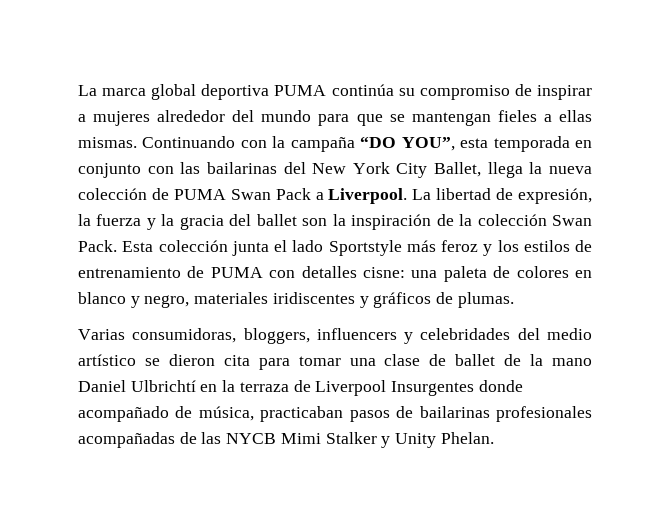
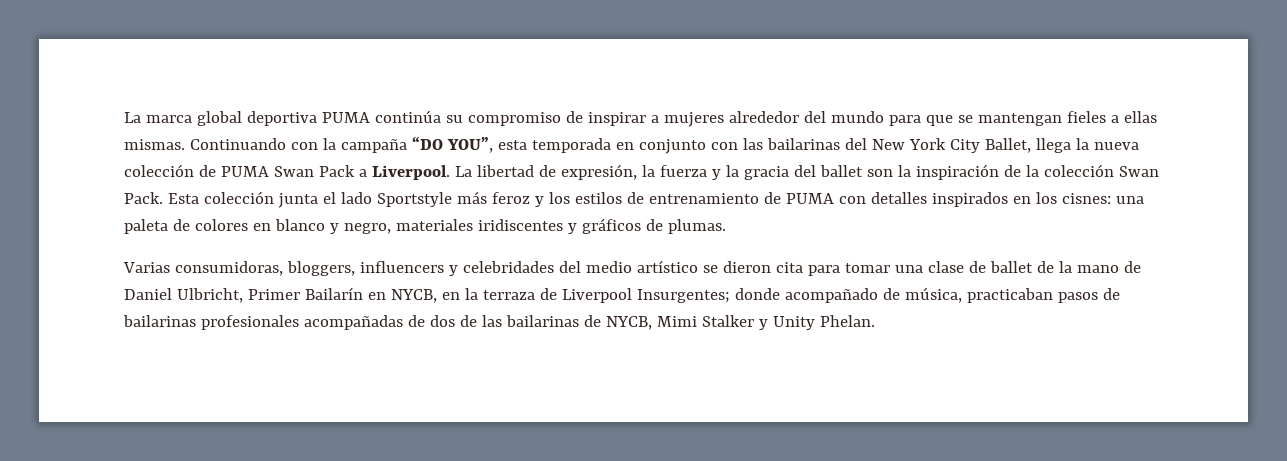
- Esta colección junta el lado Sportstyle más feroz y los estilos de entrenamiento de PUMA con detalles cisne: una paleta de colores en blanco y negro, materiales iridiscentes y gráficos de plumas.
+ Esta colección junta el lado Sportstyle más feroz y los estilos de entrenamiento de PUMA con detalles inspirados en los cisnes: una paleta de colores en blanco y negro, materiales iridiscentes y gráficos de plumas.
- Varias consumidoras, bloggers, influencers y celebridades del medio artístico se dieron cita para tomar una clase de ballet de la mano Daniel Ulbrichtí en la terraza de Liverpool Insurgentes donde acompañado de música, practicaban pasos de bailarinas profesionales acompañadas de las NYCB Mimi Stalker y Unity Phelan.
+ Varias consumidoras, bloggers, influencers y celebridades del medio artístico se dieron cita para tomar una clase de ballet de la mano de Daniel Ulbricht, Primer Bailarín en NYCB, en la terraza de Liverpool Insurgentes; donde acompañado de música, practicaban pasos de bailarinas profesionales acompañadas de dos de las bailarinas de NYCB, Mimi Stalker y Unity Phelan.

